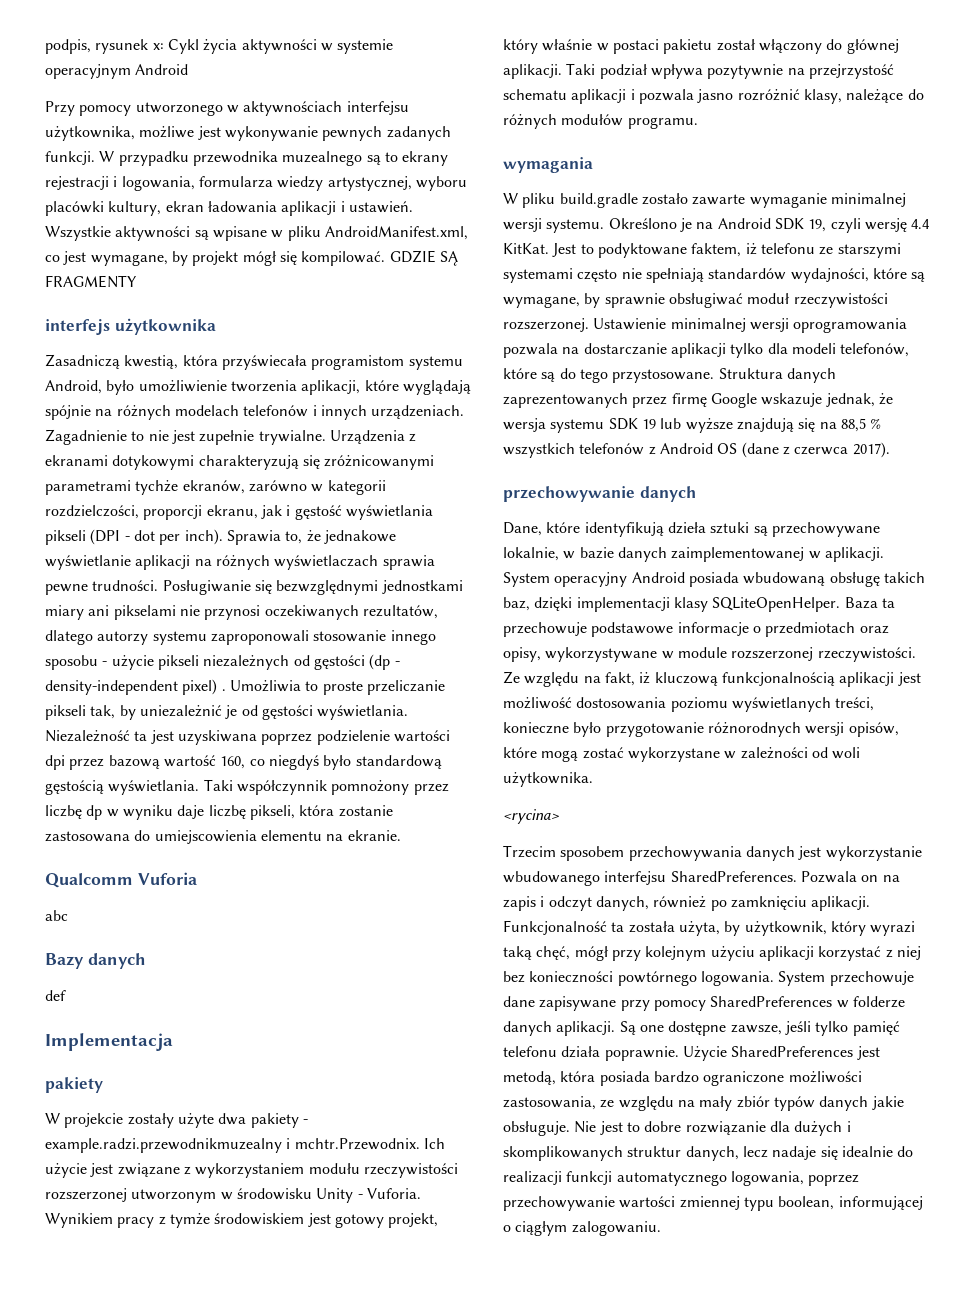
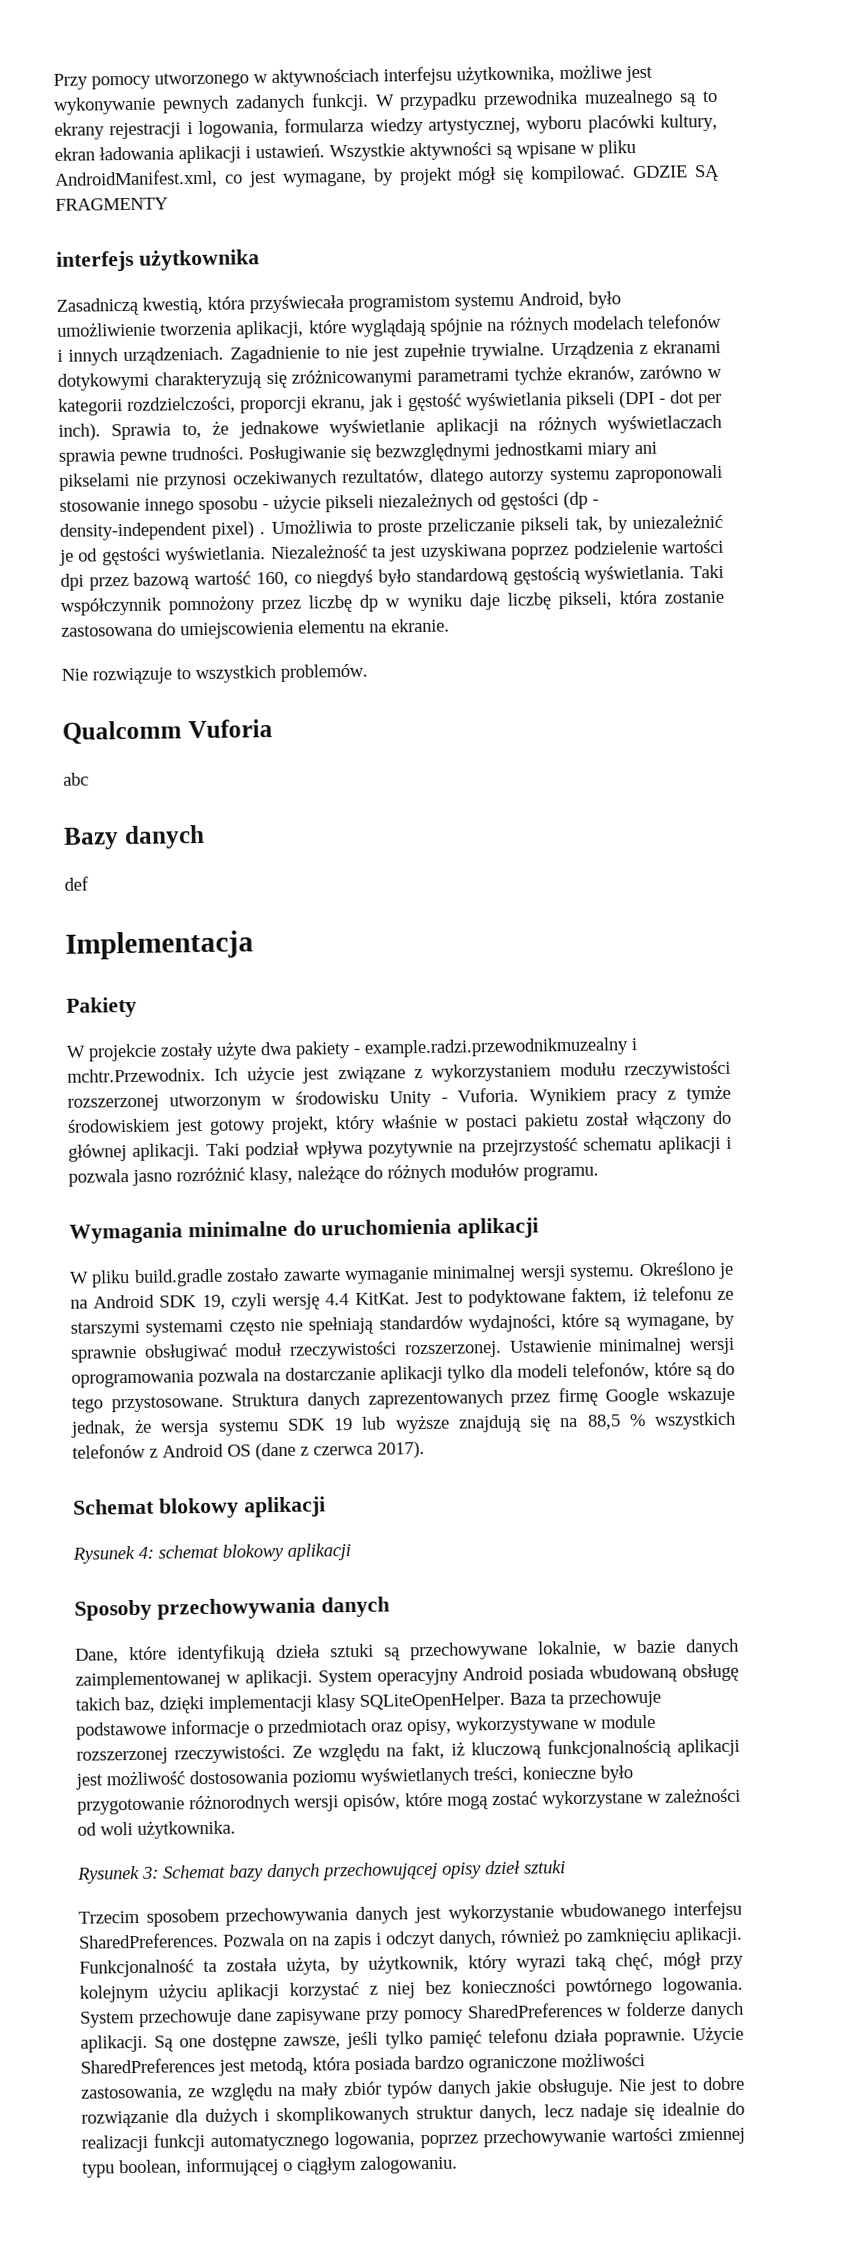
- podpis, rysunek x: Cykl życia aktywności w systemie operacyjnym Android
+ Nie rozwiązuje to wszystkich problemów.
  Implementacja
- pakiety
+ Pakiety
- wymagania
+ Wymagania minimalne do uruchomienia aplikacji
- przechowywanie danych
+ Schemat blokowy aplikacji
+ Rysunek 4: schemat blokowy aplikacji
+ Sposoby przechowywania danych
- <rycina>
+ Rysunek 3: Schemat bazy danych przechowującej opisy dzieł sztuki

